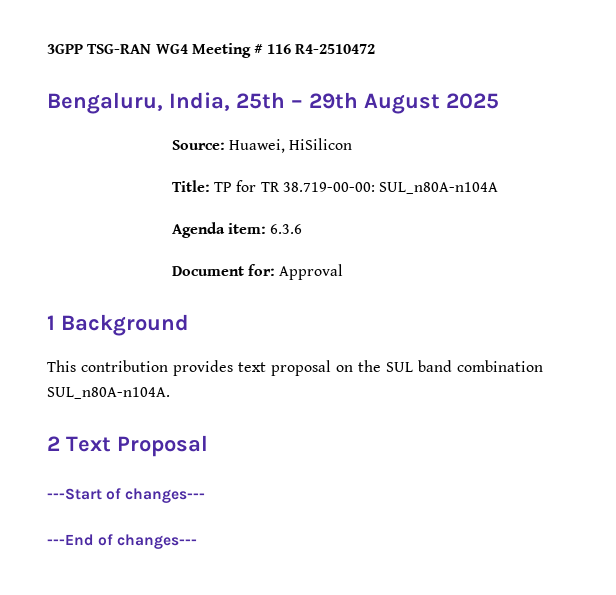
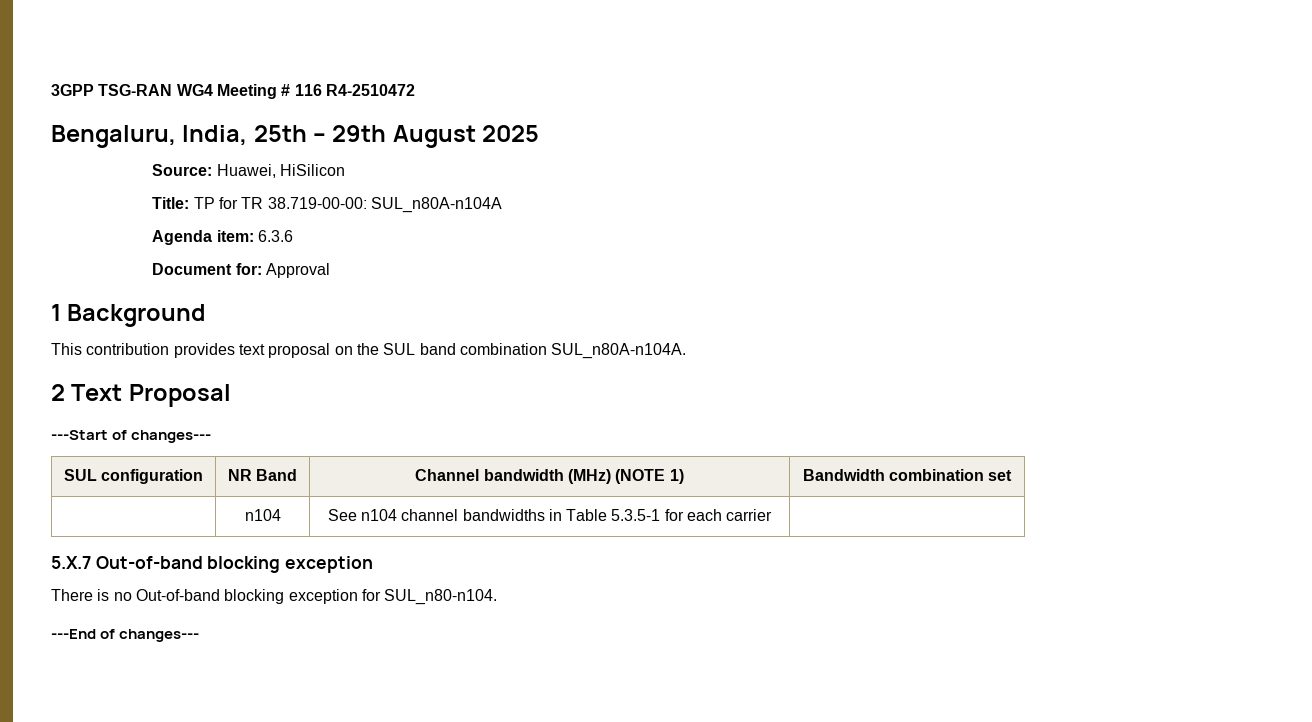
+ SUL configuration | NR Band | Channel bandwidth (MHz) (NOTE 1) | Bandwidth combination set
+ | n104 | See n104 channel bandwidths in Table 5.3.5-1 for each carrier |
+ 5.X.7 Out-of-band blocking exception
+ There is no Out-of-band blocking exception for SUL_n80-n104.

